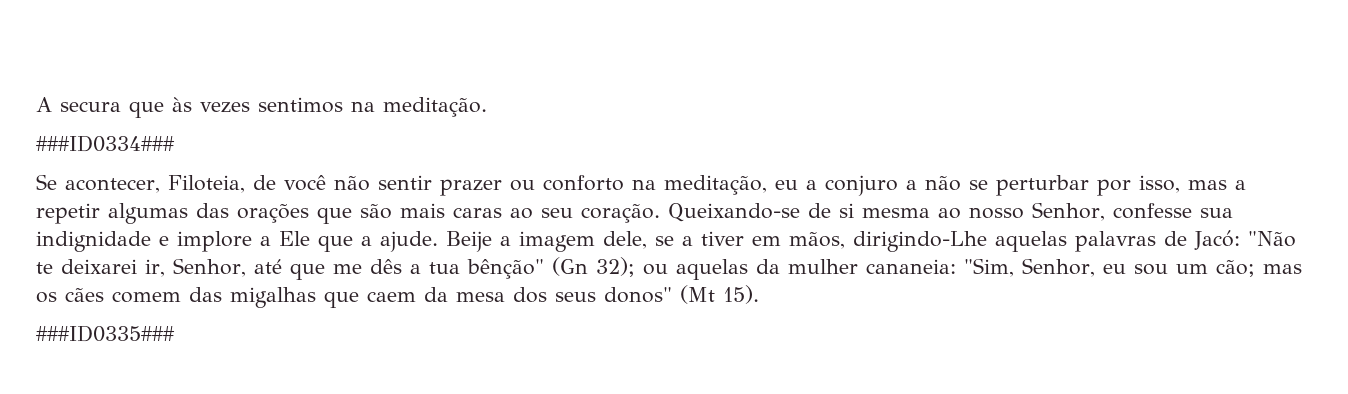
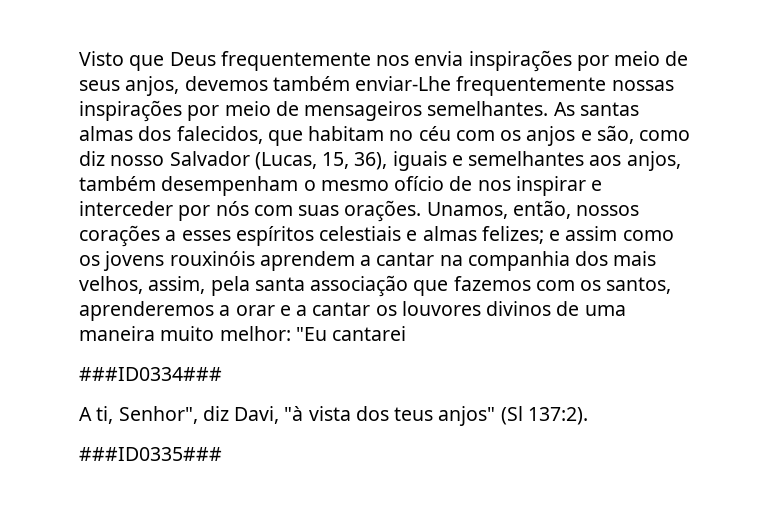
- A secura que às vezes sentimos na meditação.
+ Visto que Deus frequentemente nos envia inspirações por meio de seus anjos, devemos também enviar-Lhe frequentemente nossas inspirações por meio de mensageiros semelhantes. As santas almas dos falecidos, que habitam no céu com os anjos e são, como diz nosso Salvador (Lucas, 15, 36), iguais e semelhantes aos anjos, também desempenham o mesmo ofício de nos inspirar e interceder por nós com suas orações. Unamos, então, nossos corações a esses espíritos celestiais e almas felizes; e assim como os jovens rouxinóis aprendem a cantar na companhia dos mais velhos, assim, pela santa associação que fazemos com os santos, aprenderemos a orar e a cantar os louvores divinos de uma maneira muito melhor: "Eu cantarei
  ###ID0334###
- Se acontecer, Filoteia, de você não sentir prazer ou conforto na meditação, eu a conjuro a não se perturbar por isso, mas a repetir algumas das orações que são mais caras ao seu coração. Queixando-se de si mesma ao nosso Senhor, confesse sua indignidade e implore a Ele que a ajude. Beije a imagem dele, se a tiver em mãos, dirigindo-Lhe aquelas palavras de Jacó: "Não te deixarei ir, Senhor, até que me dês a tua bênção" (Gn 32); ou aquelas da mulher cananeia: "Sim, Senhor, eu sou um cão; mas os cães comem das migalhas que caem da mesa dos seus donos" (Mt 15).
+ A ti, Senhor", diz Davi, "à vista dos teus anjos" (Sl 137:2).

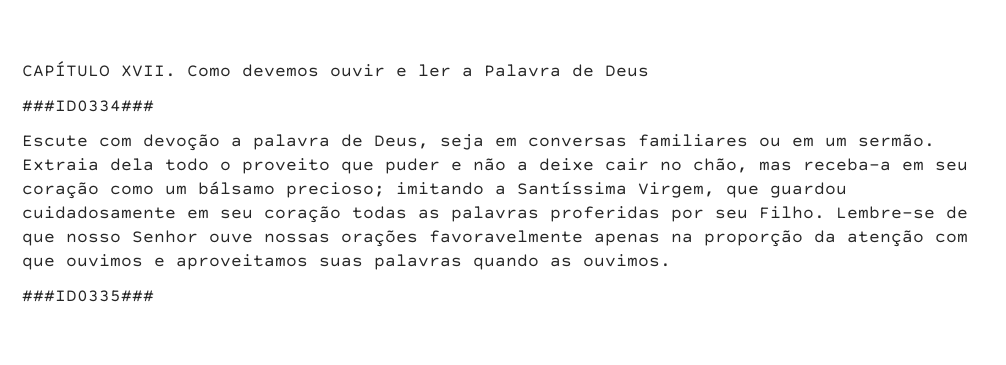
- Visto que Deus frequentemente nos envia inspirações por meio de seus anjos, devemos também enviar-Lhe frequentemente nossas inspirações por meio de mensageiros semelhantes. As santas almas dos falecidos, que habitam no céu com os anjos e são, como diz nosso Salvador (Lucas, 15, 36), iguais e semelhantes aos anjos, também desempenham o mesmo ofício de nos inspirar e interceder por nós com suas orações. Unamos, então, nossos corações a esses espíritos celestiais e almas felizes; e assim como os jovens rouxinóis aprendem a cantar na companhia dos mais velhos, assim, pela santa associação que fazemos com os santos, aprenderemos a orar e a cantar os louvores divinos de uma maneira muito melhor: "Eu cantarei
+ CAPÍTULO XVII. Como devemos ouvir e ler a Palavra de Deus
  ###ID0334###
- A ti, Senhor", diz Davi, "à vista dos teus anjos" (Sl 137:2).
+ Escute com devoção a palavra de Deus, seja em conversas familiares ou em um sermão. Extraia dela todo o proveito que puder e não a deixe cair no chão, mas receba-a em seu coração como um bálsamo precioso; imitando a Santíssima Virgem, que guardou cuidadosamente em seu coração todas as palavras proferidas por seu Filho. Lembre-se de que nosso Senhor ouve nossas orações favoravelmente apenas na proporção da atenção com que ouvimos e aproveitamos suas palavras quando as ouvimos.

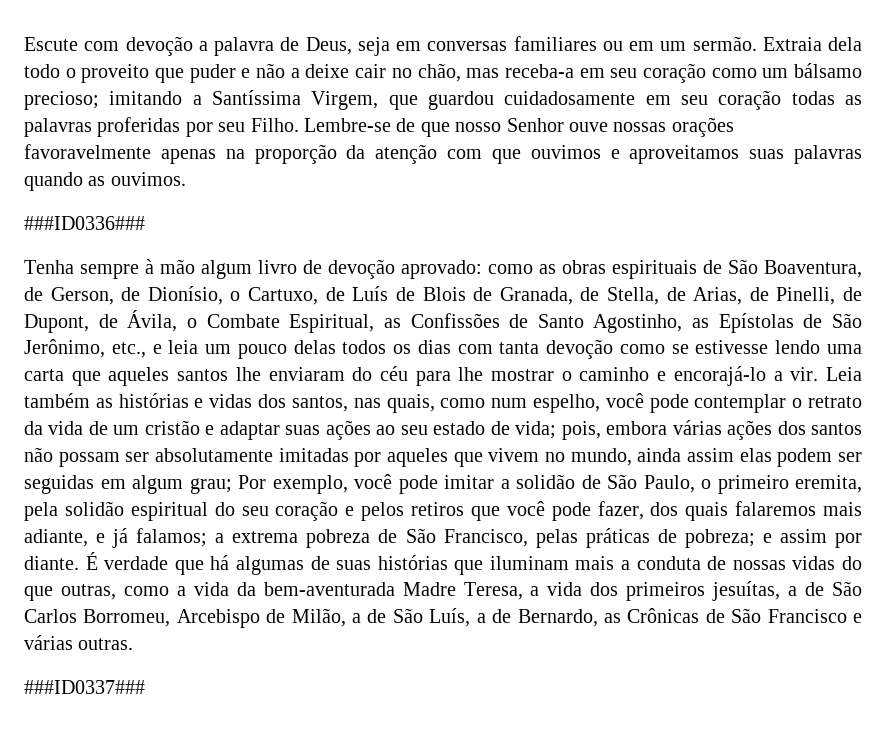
- CAPÍTULO XVII. Como devemos ouvir e ler a Palavra de Deus
- ###ID0334###
- ###ID0335###
+ ###ID0336###
+ Tenha sempre à mão algum livro de devoção aprovado: como as obras espirituais de São Boaventura, de Gerson, de Dionísio, o Cartuxo, de Luís de Blois de Granada, de Stella, de Arias, de Pinelli, de Dupont, de Ávila, o Combate Espiritual, as Confissões de Santo Agostinho, as Epístolas de São Jerônimo, etc., e leia um pouco delas todos os dias com tanta devoção como se estivesse lendo uma carta que aqueles santos lhe enviaram do céu para lhe mostrar o caminho e encorajá-lo a vir. Leia também as histórias e vidas dos santos, nas quais, como num espelho, você pode contemplar o retrato da vida de um cristão e adaptar suas ações ao seu estado de vida; pois, embora várias ações dos santos não possam ser absolutamente imitadas por aqueles que vivem no mundo, ainda assim elas podem ser seguidas em algum grau; Por exemplo, você pode imitar a solidão de São Paulo, o primeiro eremita, pela solidão espiritual do seu coração e pelos retiros que você pode fazer, dos quais falaremos mais adiante, e já falamos; a extrema pobreza de São Francisco, pelas práticas de pobreza; e assim por diante. É verdade que há algumas de suas histórias que iluminam mais a conduta de nossas vidas do que outras, como a vida da bem-aventurada Madre Teresa, a vida dos primeiros jesuítas, a de São Carlos Borromeu, Arcebispo de Milão, a de São Luís, a de Bernardo, as Crônicas de São Francisco e várias outras.
+ ###ID0337###

